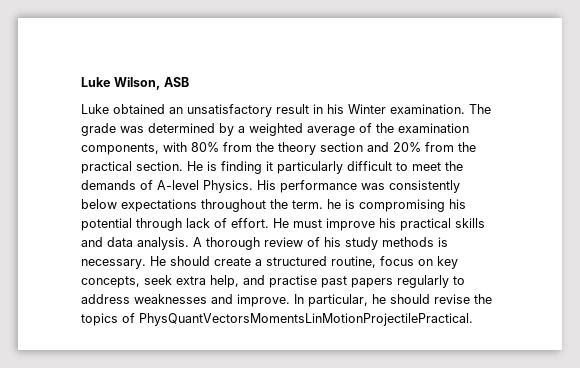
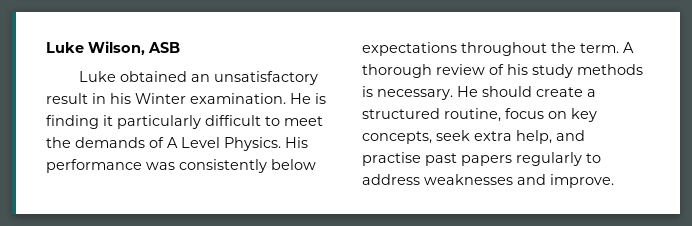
- The grade was determined by a weighted average of the examination components, with 80% from the theory section and 20% from the practical section.
- He is finding it particularly difficult to meet the demands of A-level Physics.
+ He is finding it particularly difficult to meet the demands of A Level Physics.
- His performance was consistently below expectations throughout the term. he is compromising his potential through lack of effort. He must improve his practical skills and data analysis.
+ His performance was consistently below expectations throughout the term.
- In particular, he should revise the topics of PhysQuantVectorsMomentsLinMotionProjectilePractical.

